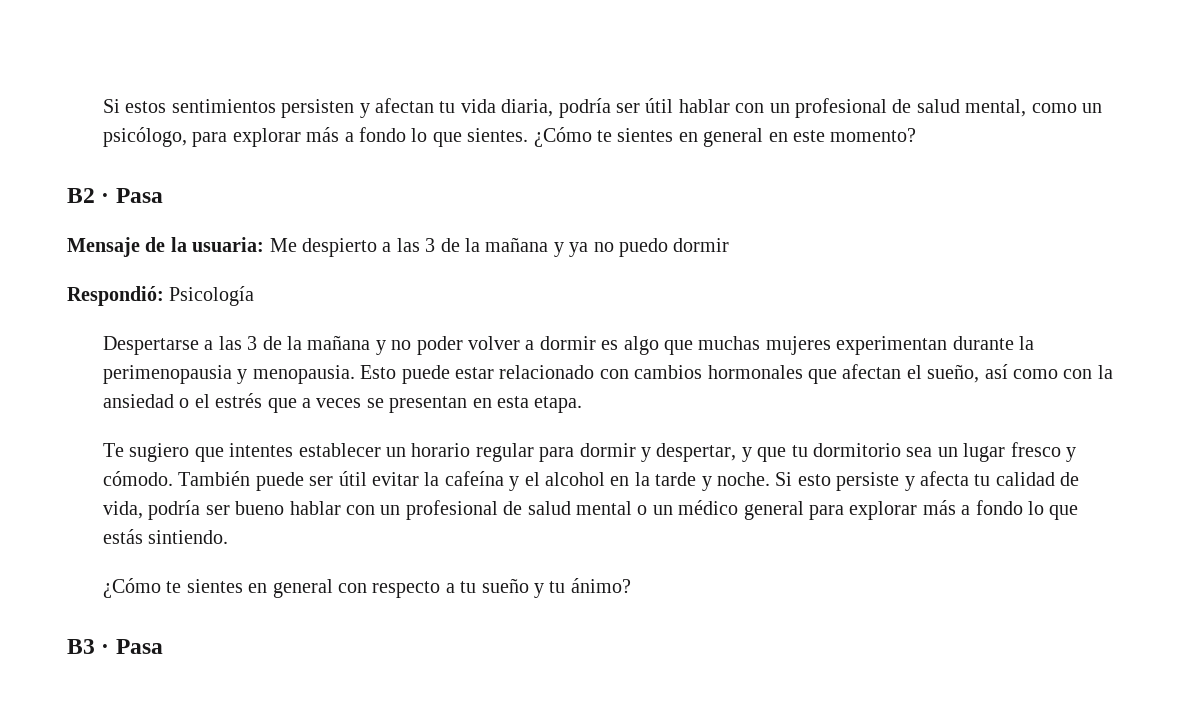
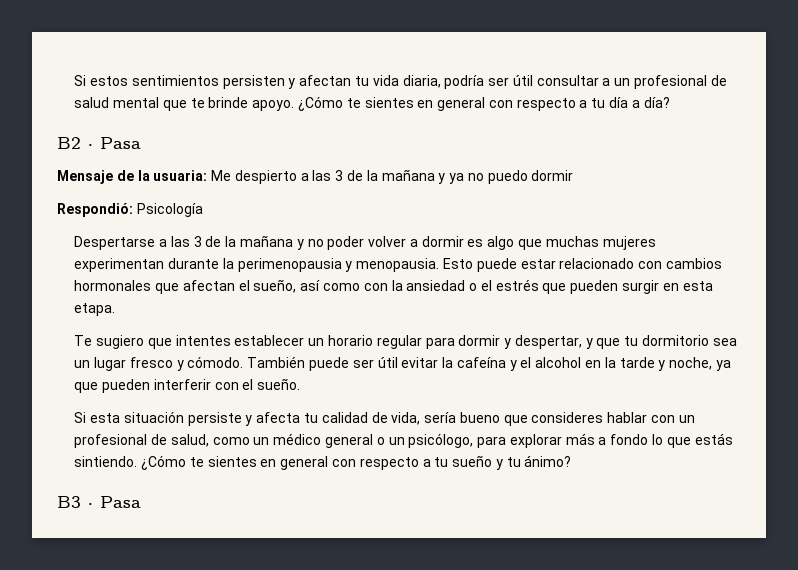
- Si estos sentimientos persisten y afectan tu vida diaria, podría ser útil hablar con un profesional de salud mental, como un psicólogo, para explorar más a fondo lo que sientes. ¿Cómo te sientes en general en este momento?
+ Si estos sentimientos persisten y afectan tu vida diaria, podría ser útil consultar a un profesional de salud mental que te brinde apoyo. ¿Cómo te sientes en general con respecto a tu día a día?
- Esto puede estar relacionado con cambios hormonales que afectan el sueño, así como con la ansiedad o el estrés que a veces se presentan en esta etapa.
+ Esto puede estar relacionado con cambios hormonales que afectan el sueño, así como con la ansiedad o el estrés que pueden surgir en esta etapa.
- También puede ser útil evitar la cafeína y el alcohol en la tarde y noche. Si esto persiste y afecta tu calidad de vida, podría ser bueno hablar con un profesional de salud mental o un médico general para explorar más a fondo lo que estás sintiendo.
- ¿Cómo te sientes en general con respecto a tu sueño y tu ánimo?
+ También puede ser útil evitar la cafeína y el alcohol en la tarde y noche, ya que pueden interferir con el sueño.
+ Si esta situación persiste y afecta tu calidad de vida, sería bueno que consideres hablar con un profesional de salud, como un médico general o un psicólogo, para explorar más a fondo lo que estás sintiendo. ¿Cómo te sientes en general con respecto a tu sueño y tu ánimo?

